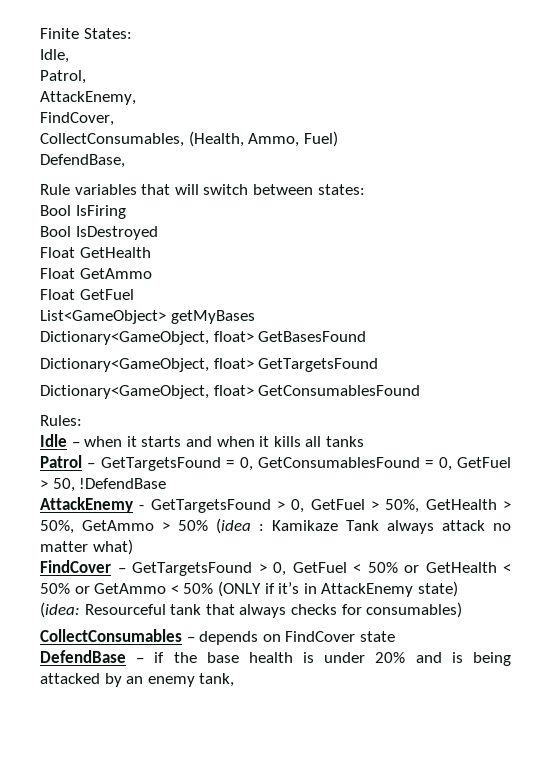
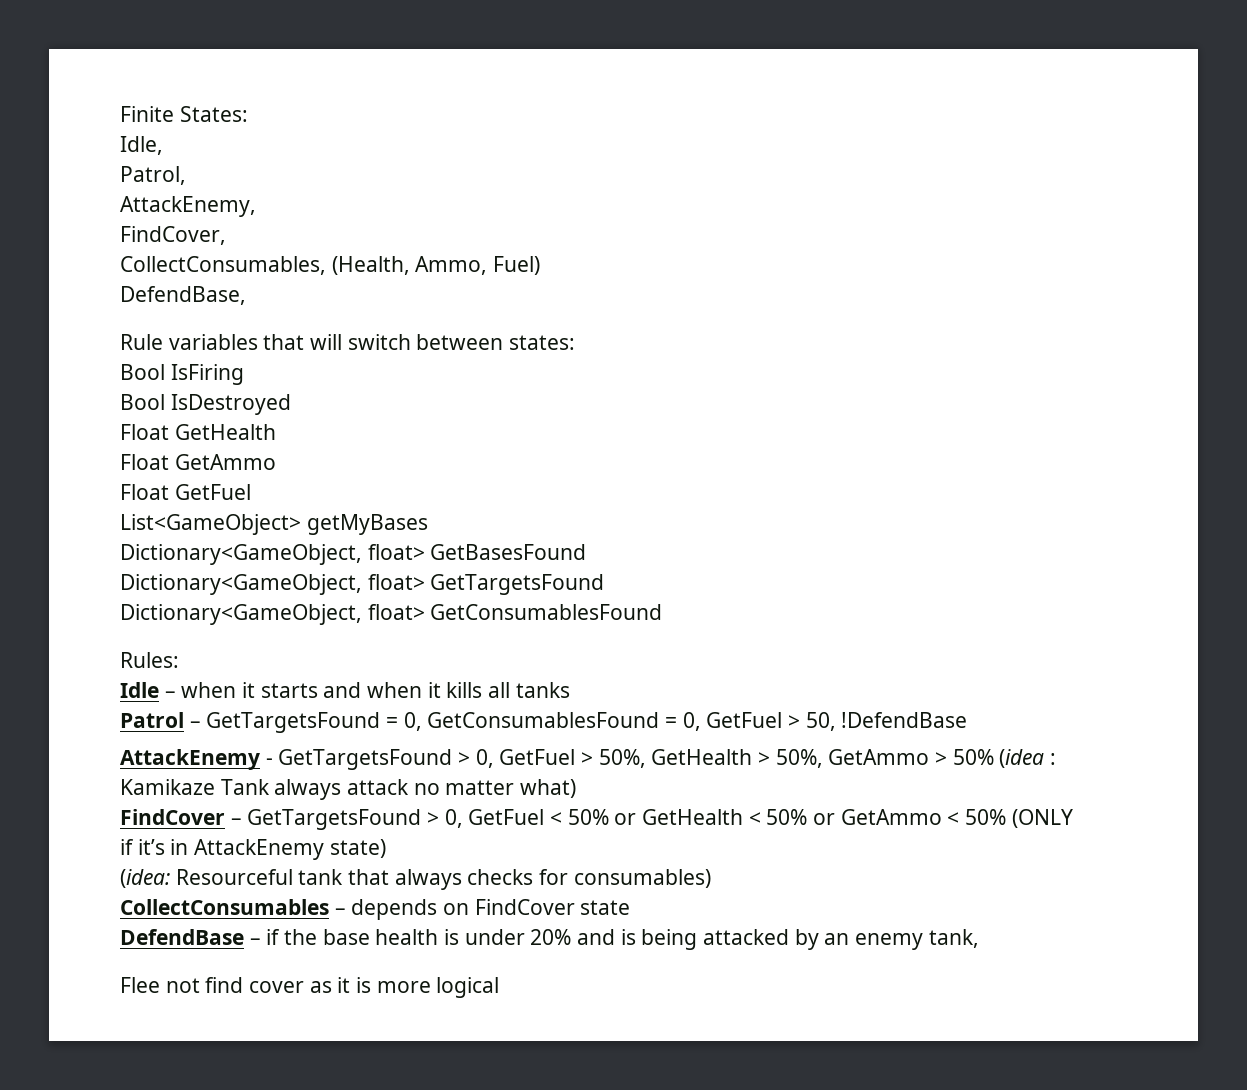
+ Flee not find cover as it is more logical

